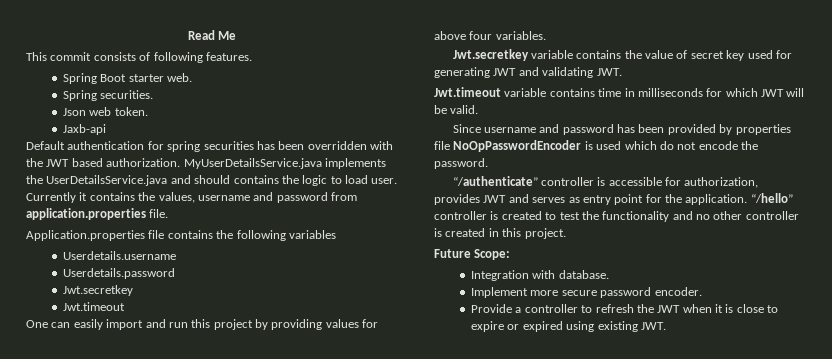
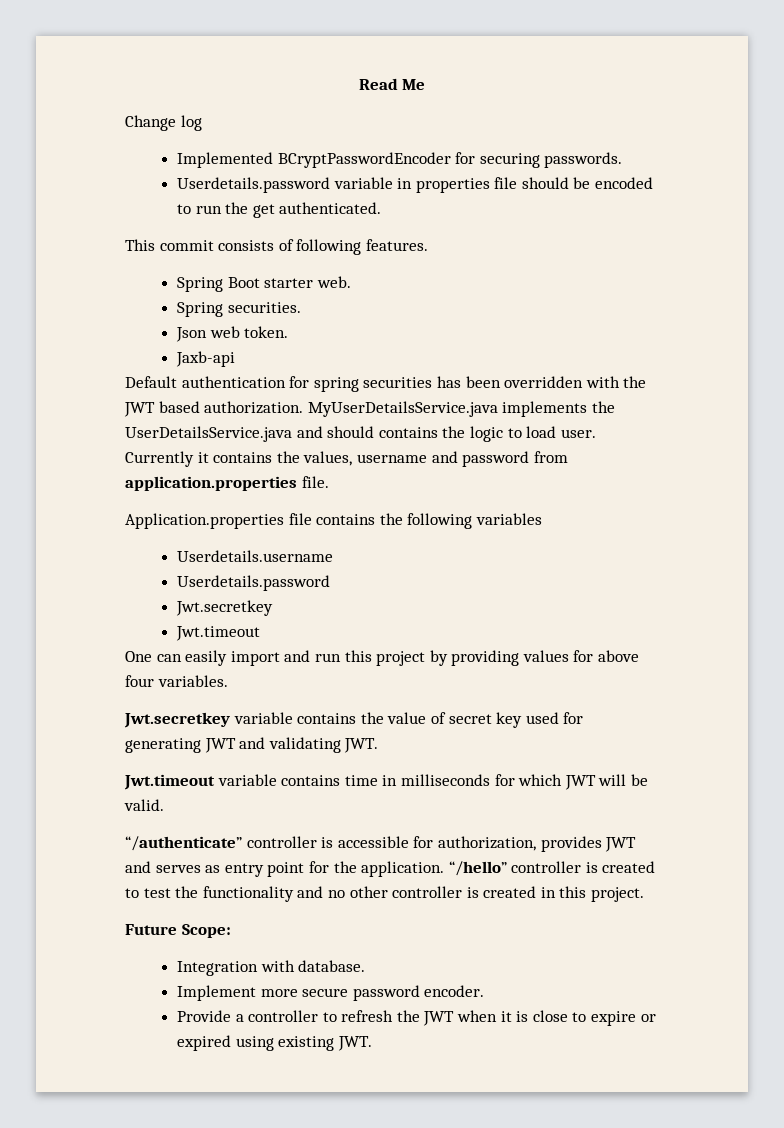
+ Change log
+ Implemented BCryptPasswordEncoder for securing passwords.
+ Userdetails.password variable in properties file should be encoded to run the get authenticated.
- Since username and password has been provided by properties file NoOpPasswordEncoder is used which do not encode the password.

